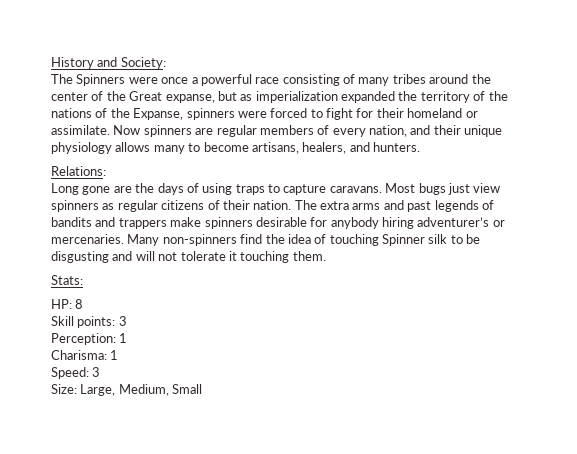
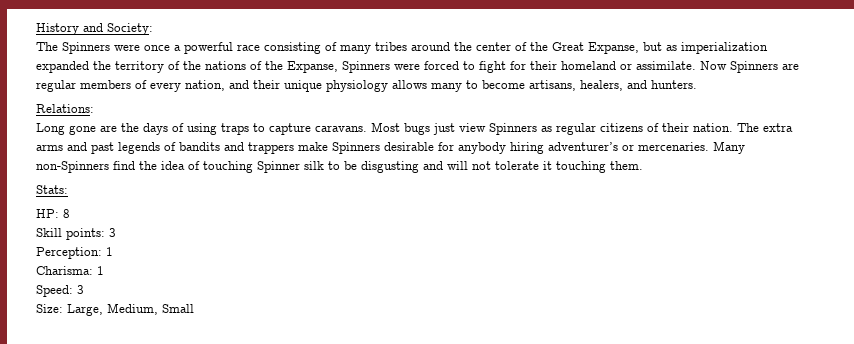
- The Spinners were once a powerful race consisting of many tribes around the center of the Great expanse, but as imperialization expanded the territory of the nations of the Expanse, spinners were forced to fight for their homeland or assimilate.
+ The Spinners were once a powerful race consisting of many tribes around the center of the Great Expanse, but as imperialization expanded the territory of the nations of the Expanse, Spinners were forced to fight for their homeland or assimilate.
- Now spinners are regular members of every nation, and their unique physiology allows many to become artisans, healers, and hunters.
+ Now Spinners are regular members of every nation, and their unique physiology allows many to become artisans, healers, and hunters.
- Most bugs just view spinners as regular citizens of their nation.
+ Most bugs just view Spinners as regular citizens of their nation.
- The extra arms and past legends of bandits and trappers make spinners desirable for anybody hiring adventurer’s or mercenaries.
+ The extra arms and past legends of bandits and trappers make Spinners desirable for anybody hiring adventurer’s or mercenaries.
- Many non-spinners find the idea of touching Spinner silk to be disgusting and will not tolerate it touching them.
+ Many non-Spinners find the idea of touching Spinner silk to be disgusting and will not tolerate it touching them.

